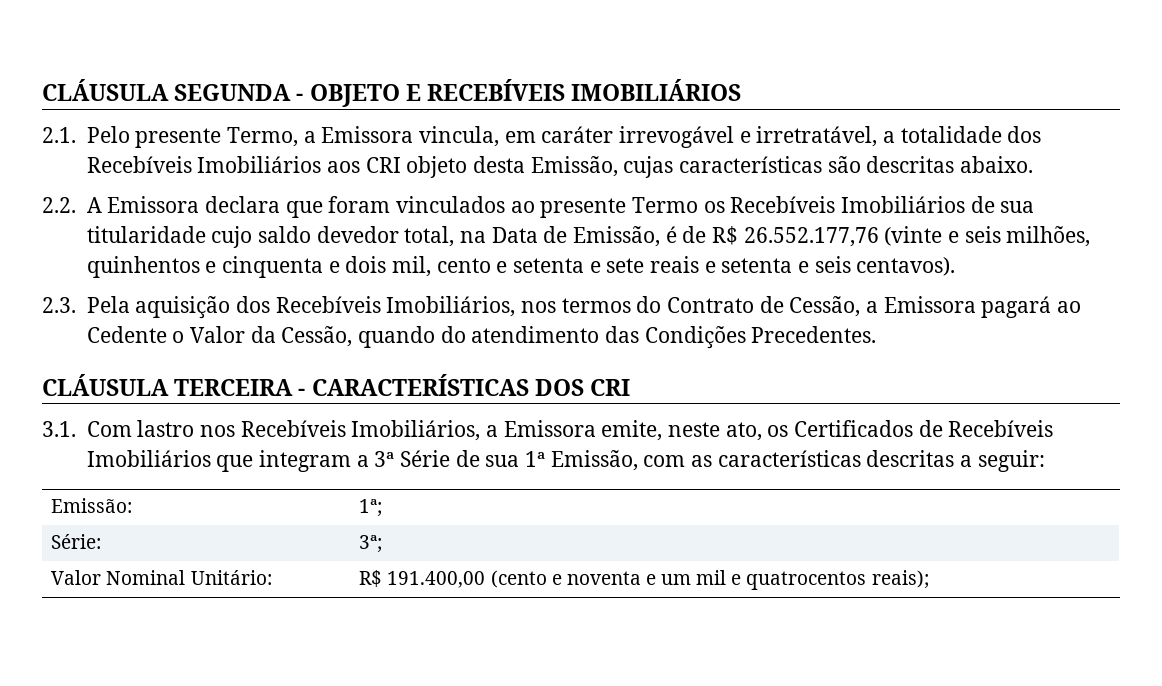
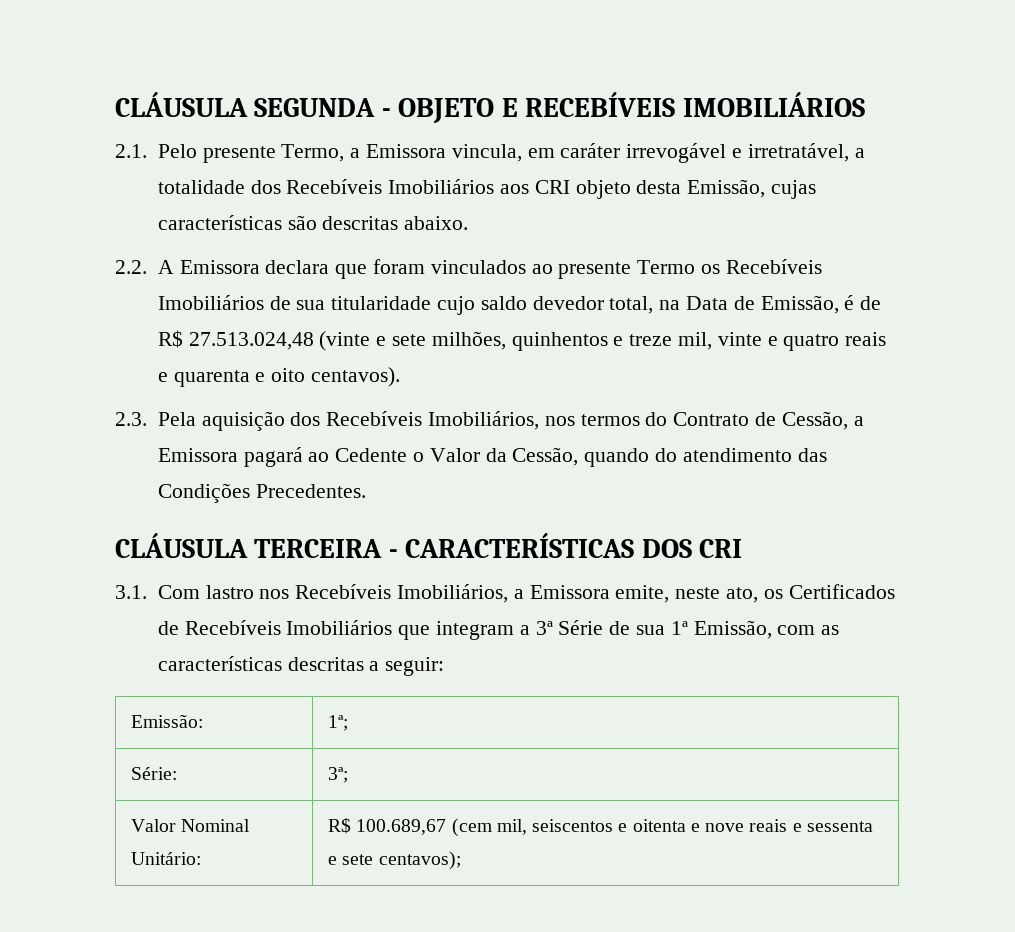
- 2.2. A Emissora declara que foram vinculados ao presente Termo os Recebíveis Imobiliários de sua titularidade cujo saldo devedor total, na Data de Emissão, é de R$ 26.552.177,76 (vinte e seis milhões, quinhentos e cinquenta e dois mil, cento e setenta e sete reais e setenta e seis centavos).
+ 2.2. A Emissora declara que foram vinculados ao presente Termo os Recebíveis Imobiliários de sua titularidade cujo saldo devedor total, na Data de Emissão, é de R$ 27.513.024,48 (vinte e sete milhões, quinhentos e treze mil, vinte e quatro reais e quarenta e oito centavos).
- Valor Nominal Unitário: | R$ 191.400,00 (cento e noventa e um mil e quatrocentos reais);
+ Valor Nominal Unitário: | R$ 100.689,67 (cem mil, seiscentos e oitenta e nove reais e sessenta e sete centavos);

